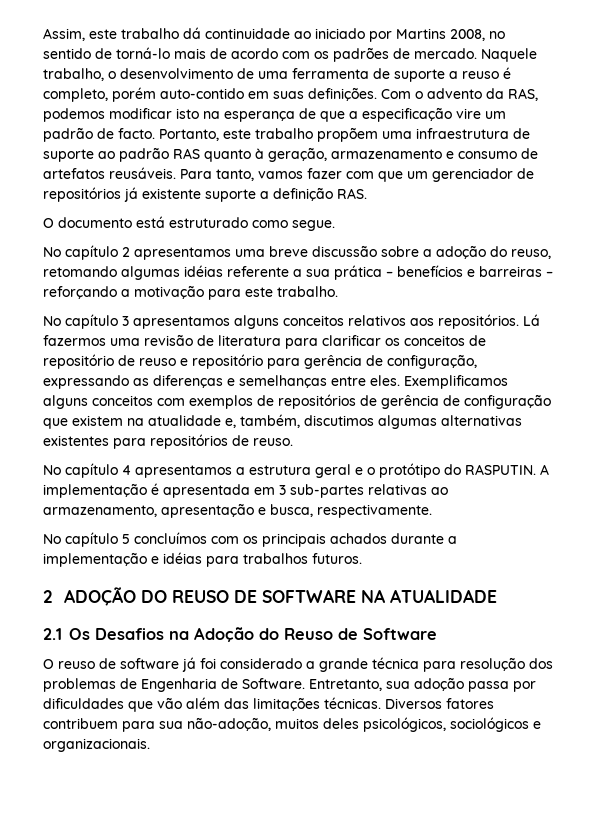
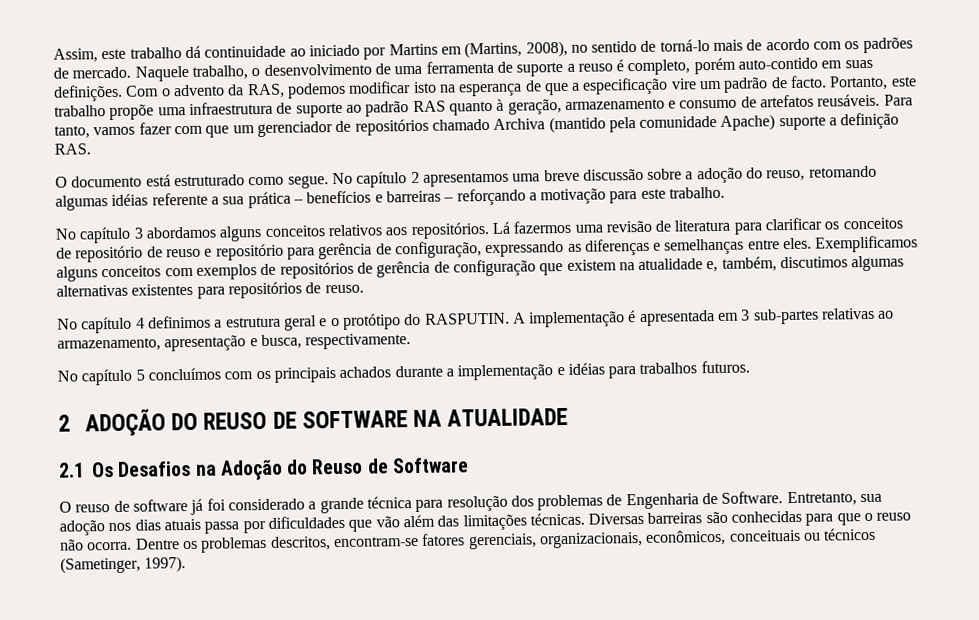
- Assim, este trabalho dá continuidade ao iniciado por Martins 2008, no sentido de torná-lo mais de acordo com os padrões de mercado.
+ Assim, este trabalho dá continuidade ao iniciado por Martins em (Martins, 2008), no sentido de torná-lo mais de acordo com os padrões de mercado.
- Portanto, este trabalho propõem uma infraestrutura de suporte ao padrão RAS quanto à geração, armazenamento e consumo de artefatos reusáveis.
+ Portanto, este trabalho propõe uma infraestrutura de suporte ao padrão RAS quanto à geração, armazenamento e consumo de artefatos reusáveis.
- Para tanto, vamos fazer com que um gerenciador de repositórios já existente suporte a definição RAS.
+ Para tanto, vamos fazer com que um gerenciador de repositórios chamado Archiva (mantido pela comunidade Apache) suporte a definição RAS.
- O documento está estruturado como segue.
- No capítulo 2 apresentamos uma breve discussão sobre a adoção do reuso, retomando algumas idéias referente a sua prática – benefícios e barreiras – reforçando a motivação para este trabalho.
+ O documento está estruturado como segue. No capítulo 2 apresentamos uma breve discussão sobre a adoção do reuso, retomando algumas idéias referente a sua prática – benefícios e barreiras – reforçando a motivação para este trabalho.
- No capítulo 3 apresentamos alguns conceitos relativos aos repositórios.
+ No capítulo 3 abordamos alguns conceitos relativos aos repositórios.
- No capítulo 4 apresentamos a estrutura geral e o protótipo do RASPUTIN.
+ No capítulo 4 definimos a estrutura geral e o protótipo do RASPUTIN.
- Entretanto, sua adoção passa por dificuldades que vão além das limitações técnicas.
+ Entretanto, sua adoção nos dias atuais passa por dificuldades que vão além das limitações técnicas.
- Diversos fatores contribuem para sua não-adoção, muitos deles psicológicos, sociológicos e organizacionais.
+ Diversas barreiras são conhecidas para que o reuso não ocorra. Dentre os problemas descritos, encontram-se fatores gerenciais, organizacionais, econômicos, conceituais ou técnicos (Sametinger, 1997).

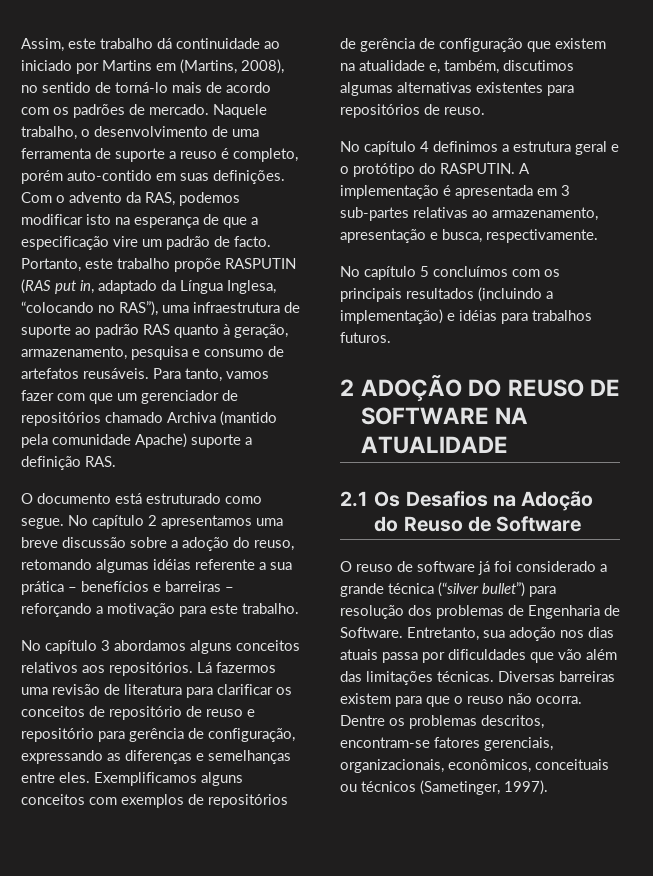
- Portanto, este trabalho propõe uma infraestrutura de suporte ao padrão RAS quanto à geração, armazenamento e consumo de artefatos reusáveis.
+ Portanto, este trabalho propõe RASPUTIN (RAS put in, adaptado da Língua Inglesa, “colocando no RAS”), uma infraestrutura de suporte ao padrão RAS quanto à geração, armazenamento, pesquisa e consumo de artefatos reusáveis.
- No capítulo 5 concluímos com os principais achados durante a implementação e idéias para trabalhos futuros.
+ No capítulo 5 concluímos com os principais resultados (incluindo a implementação) e idéias para trabalhos futuros.
- O reuso de software já foi considerado a grande técnica para resolução dos problemas de Engenharia de Software.
+ O reuso de software já foi considerado a grande técnica (“silver bullet”) para resolução dos problemas de Engenharia de Software.
- Diversas barreiras são conhecidas para que o reuso não ocorra.
+ Diversas barreiras existem para que o reuso não ocorra.

